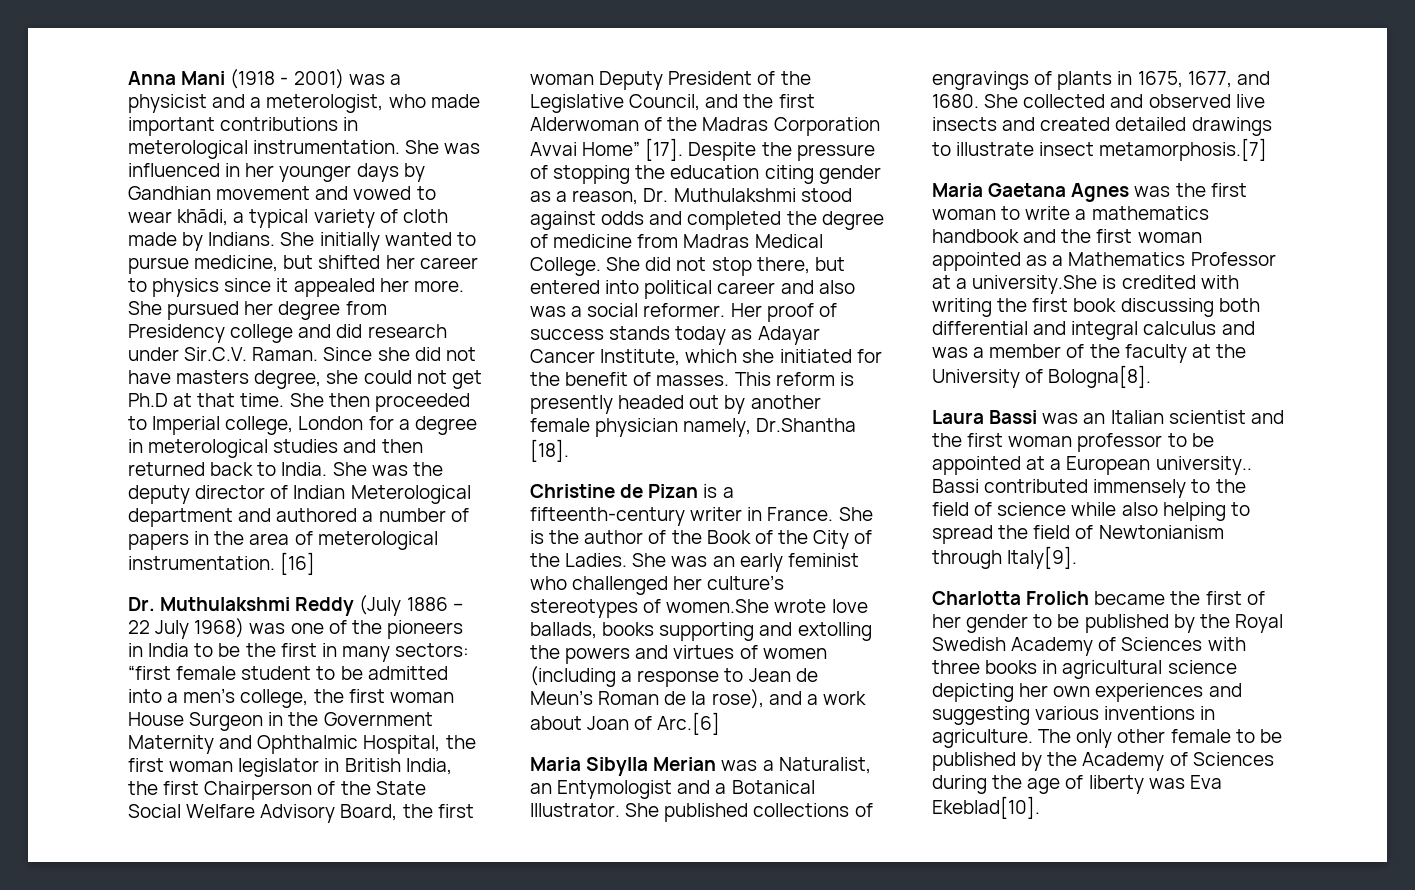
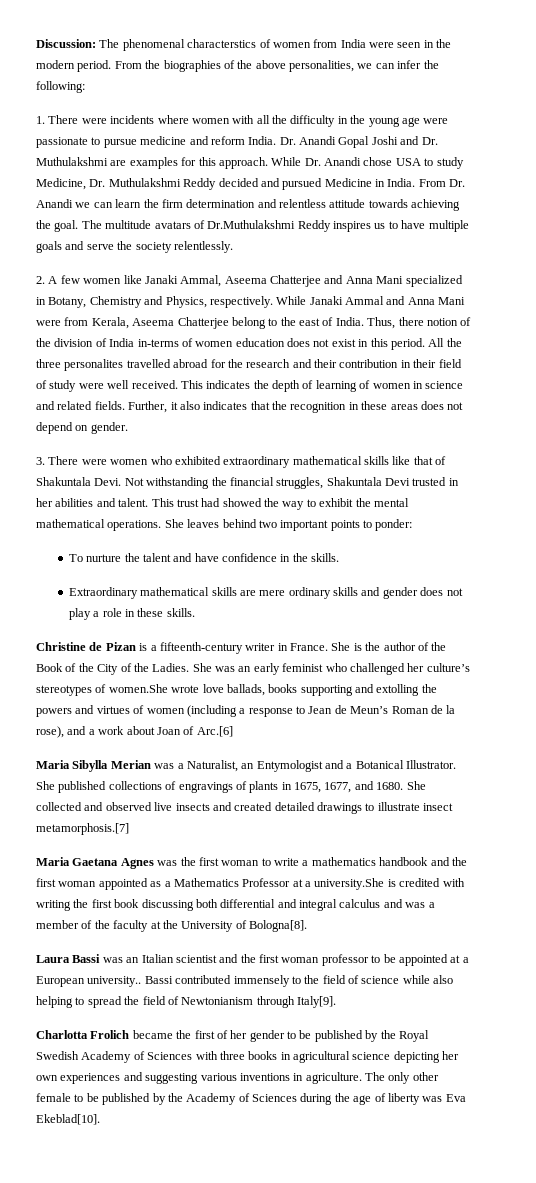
- Anna Mani (1918 - 2001) was a physicist and a meterologist, who made important contributions in meterological instrumentation. She was influenced in her younger days by Gandhian movement and vowed to wear khādi, a typical variety of cloth made by Indians. She initially wanted to pursue medicine, but shifted her career to physics since it appealed her more. She pursued her degree from Presidency college and did research under Sir.C.V. Raman. Since she did not have masters degree, she could not get Ph.D at that time. She then proceeded to Imperial college, London for a degree in meterological studies and then returned back to India. She was the deputy director of Indian Meterological department and authored a number of papers in the area of meterological instrumentation. [16]
- Dr. Muthulakshmi Reddy (July 1886 – 22 July 1968) was one of the pioneers in India to be the first in many sectors: “first female student to be admitted into a men’s college, the first woman House Surgeon in the Government Maternity and Ophthalmic Hospital, the first woman legislator in British India, the first Chairperson of the State Social Welfare Advisory Board, the first woman Deputy President of the Legislative Council, and the first Alderwoman of the Madras Corporation Avvai Home” [17]. Despite the pressure of stopping the education citing gender as a reason, Dr. Muthulakshmi stood against odds and completed the degree of medicine from Madras Medical College. She did not stop there, but entered into political career and also was a social reformer. Her proof of success stands today as Adayar Cancer Institute, which she initiated for the benefit of masses. This reform is presently headed out by another female physician namely, Dr.Shantha [18].
+ Discussion: The phenomenal characterstics of women from India were seen in the modern period. From the biographies of the above personalities, we can infer the following:
+ 1. There were incidents where women with all the difficulty in the young age were passionate to pursue medicine and reform India. Dr. Anandi Gopal Joshi and Dr. Muthulakshmi are examples for this approach. While Dr. Anandi chose USA to study Medicine, Dr. Muthulakshmi Reddy decided and pursued Medicine in India. From Dr. Anandi we can learn the firm determination and relentless attitude towards achieving the goal. The multitude avatars of Dr.Muthulakshmi Reddy inspires us to have multiple goals and serve the society relentlessly.
+ 2. A few women like Janaki Ammal, Aseema Chatterjee and Anna Mani specialized in Botany, Chemistry and Physics, respectively. While Janaki Ammal and Anna Mani were from Kerala, Aseema Chatterjee belong to the east of India. Thus, there notion of the division of India in-terms of women education does not exist in this period. All the three personalites travelled abroad for the research and their contribution in their field of study were well received. This indicates the depth of learning of women in science and related fields. Further, it also indicates that the recognition in these areas does not depend on gender.
+ 3. There were women who exhibited extraordinary mathematical skills like that of Shakuntala Devi. Not withstanding the financial struggles, Shakuntala Devi trusted in her abilities and talent. This trust had showed the way to exhibit the mental mathematical operations. She leaves behind two important points to ponder:
+ To nurture the talent and have confidence in the skills.
+ Extraordinary mathematical skills are mere ordinary skills and gender does not play a role in these skills.

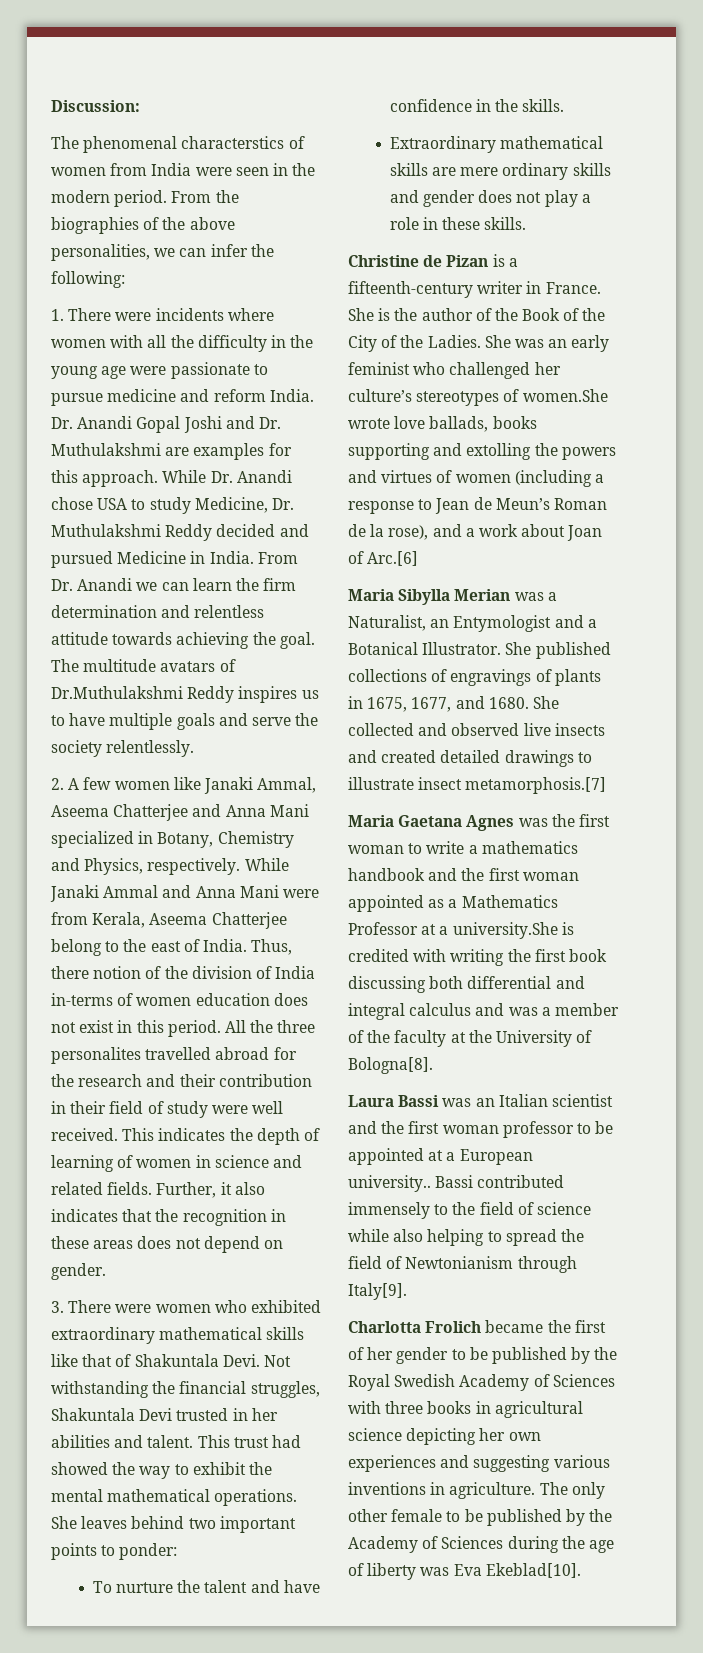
- Discussion: The phenomenal characterstics of women from India were seen in the modern period.
+ Discussion:
+ The phenomenal characterstics of women from India were seen in the modern period.

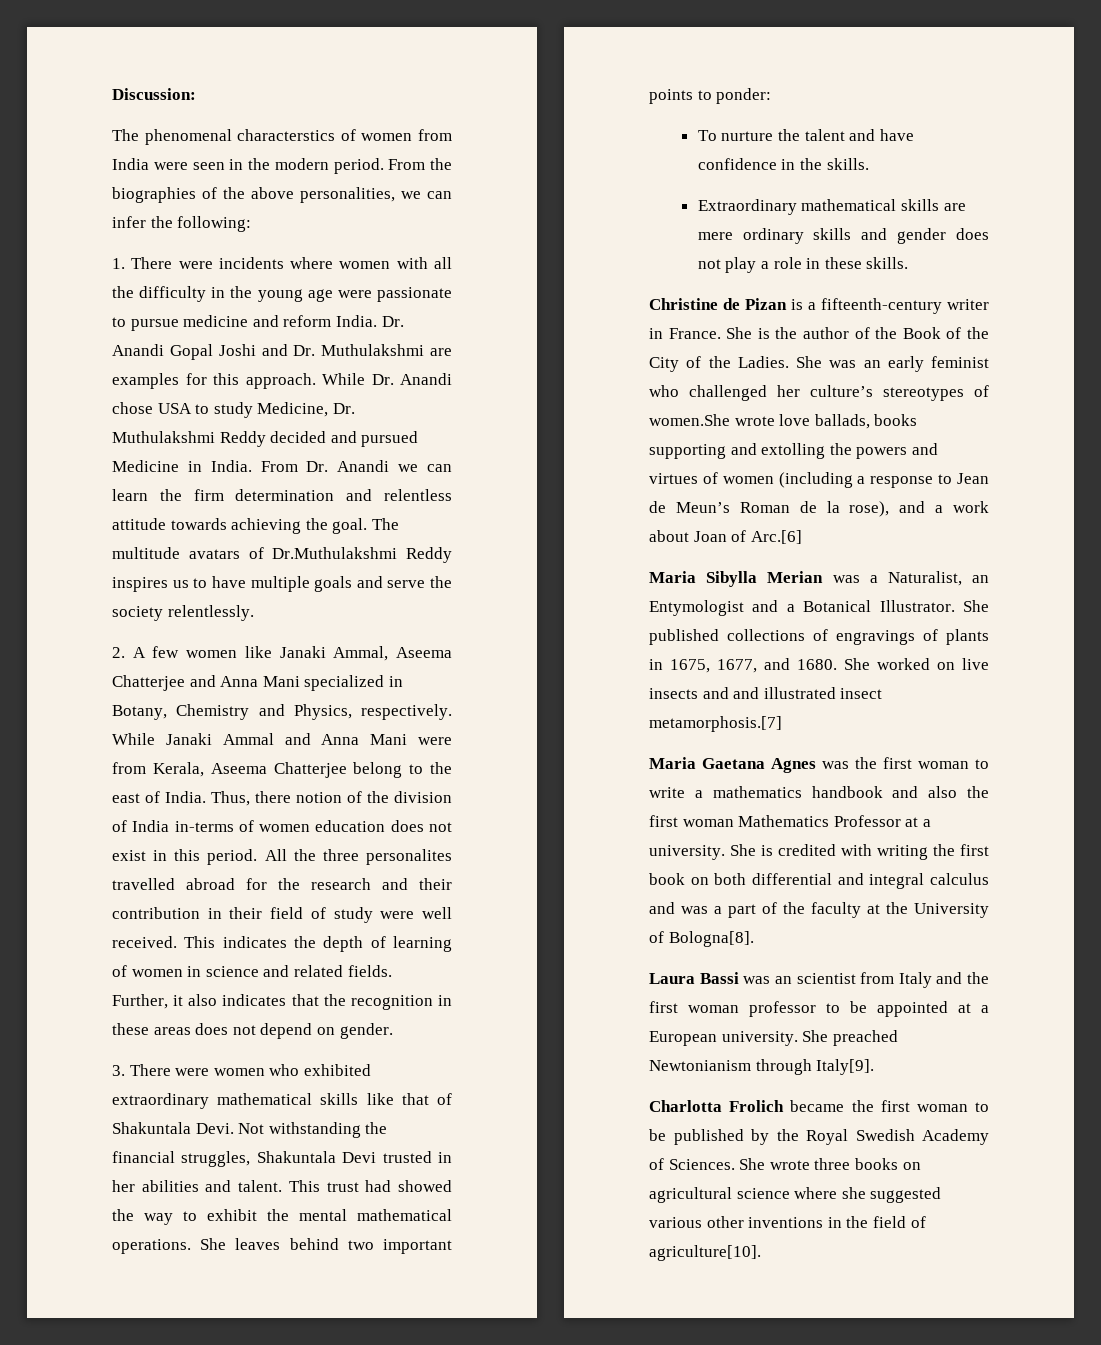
- She collected and observed live insects and created detailed drawings to illustrate insect metamorphosis.[7]
+ She worked on live insects and and illustrated insect metamorphosis.[7]
- Maria Gaetana Agnes was the first woman to write a mathematics handbook and the first woman appointed as a Mathematics Professor at a university.She is credited with writing the first book discussing both differential and integral calculus and was a member of the faculty at the University of Bologna[8].
+ Maria Gaetana Agnes was the first woman to write a mathematics handbook and also the first woman Mathematics Professor at a university. She is credited with writing the first book on both differential and integral calculus and was a part of the faculty at the University of Bologna[8].
- Laura Bassi was an Italian scientist and the first woman professor to be appointed at a European university.. Bassi contributed immensely to the field of science while also helping to spread the field of Newtonianism through Italy[9].
+ Laura Bassi was an scientist from Italy and the first woman professor to be appointed at a European university. She preached Newtonianism through Italy[9].
- Charlotta Frolich became the first of her gender to be published by the Royal Swedish Academy of Sciences with three books in agricultural science depicting her own experiences and suggesting various inventions in agriculture. The only other female to be published by the Academy of Sciences during the age of liberty was Eva Ekeblad[10].
+ Charlotta Frolich became the first woman to be published by the Royal Swedish Academy of Sciences. She wrote three books on agricultural science where she suggested various other inventions in the field of agriculture[10].

